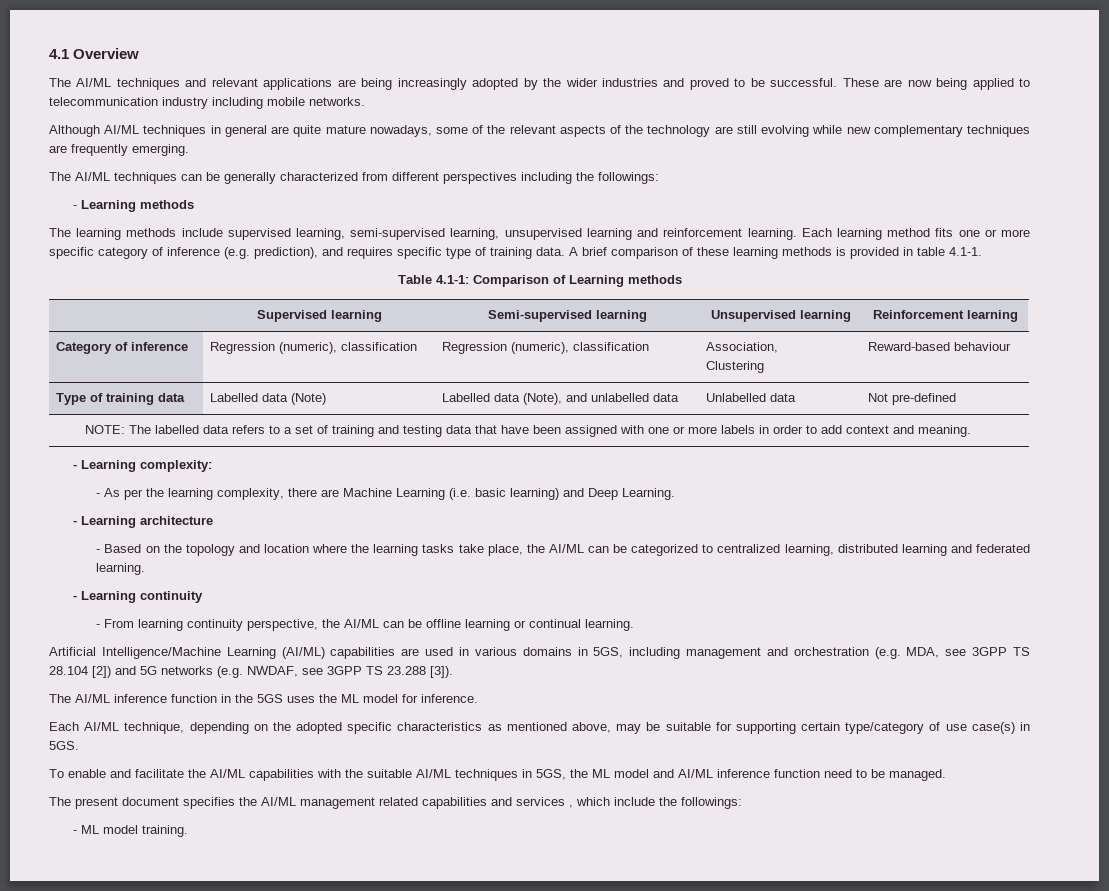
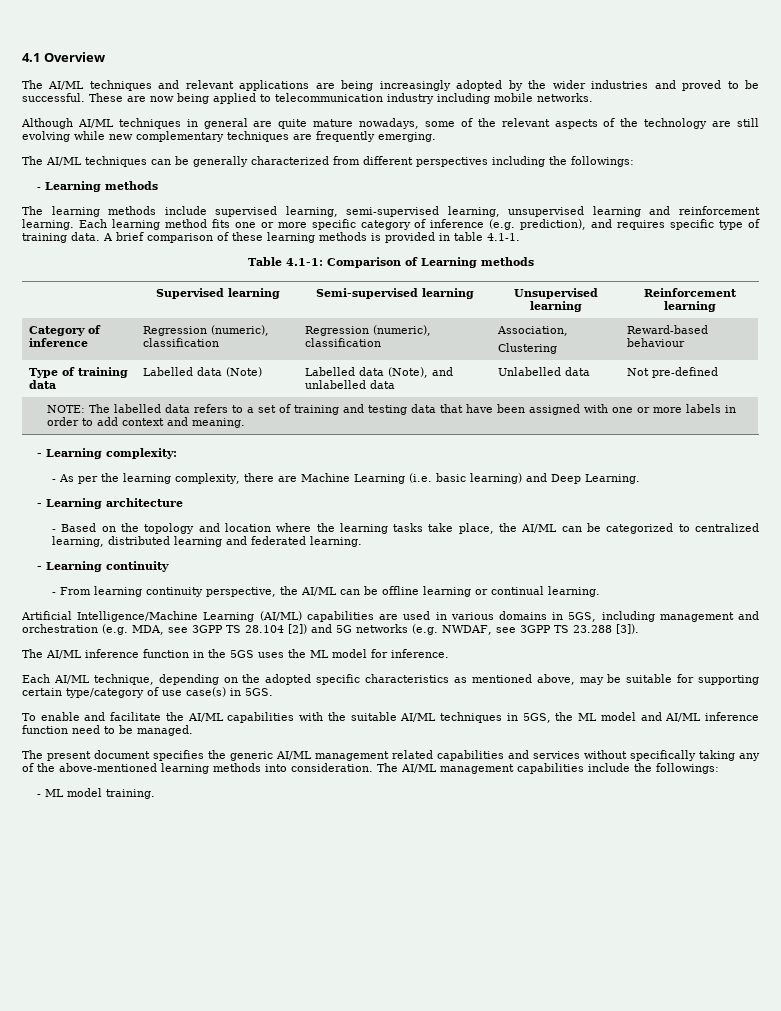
- The present document specifies the AI/ML management related capabilities and services , which include the followings:
+ The present document specifies the generic AI/ML management related capabilities and services without specifically taking any of the above-mentioned learning methods into consideration. The AI/ML management capabilities include the followings:

